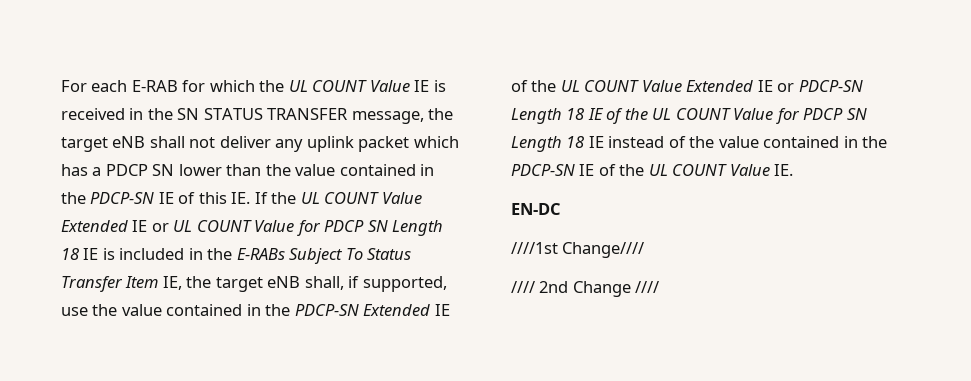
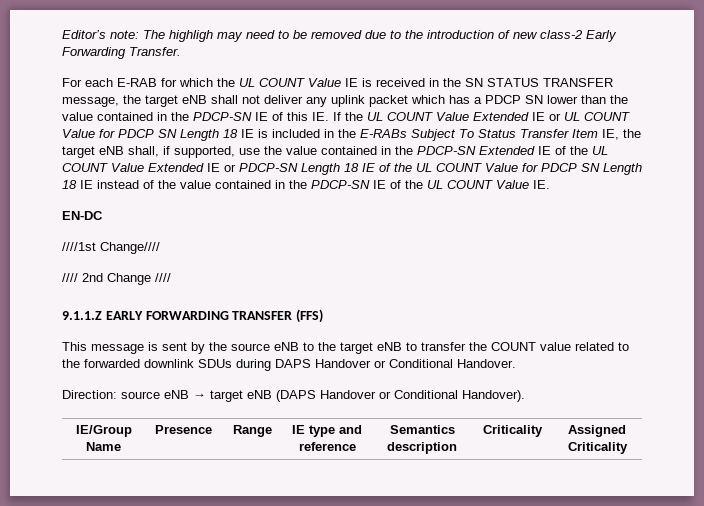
+ Editor’s note: The highligh may need to be removed due to the introduction of new class-2 Early Forwarding Transfer.
+ 9.1.1.Z EARLY FORWARDING TRANSFER (FFS)
+ This message is sent by the source eNB to the target eNB to transfer the COUNT value related to the forwarded downlink SDUs during DAPS Handover or Conditional Handover.
+ Direction: source eNB → target eNB (DAPS Handover or Conditional Handover).
+ IE/Group Name | Presence | Range | IE type and reference | Semantics description | Criticality | Assigned Criticality

